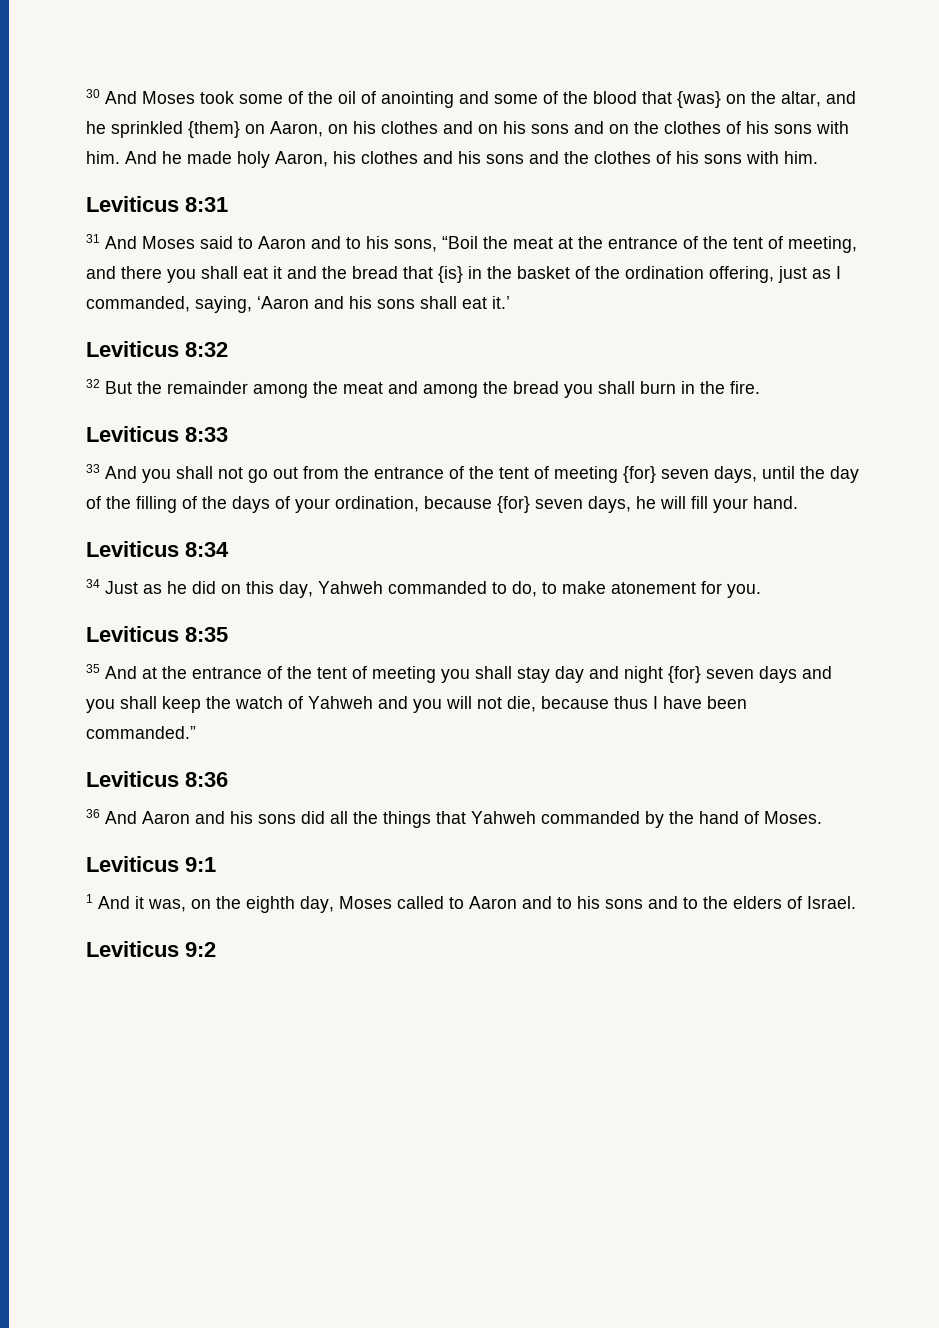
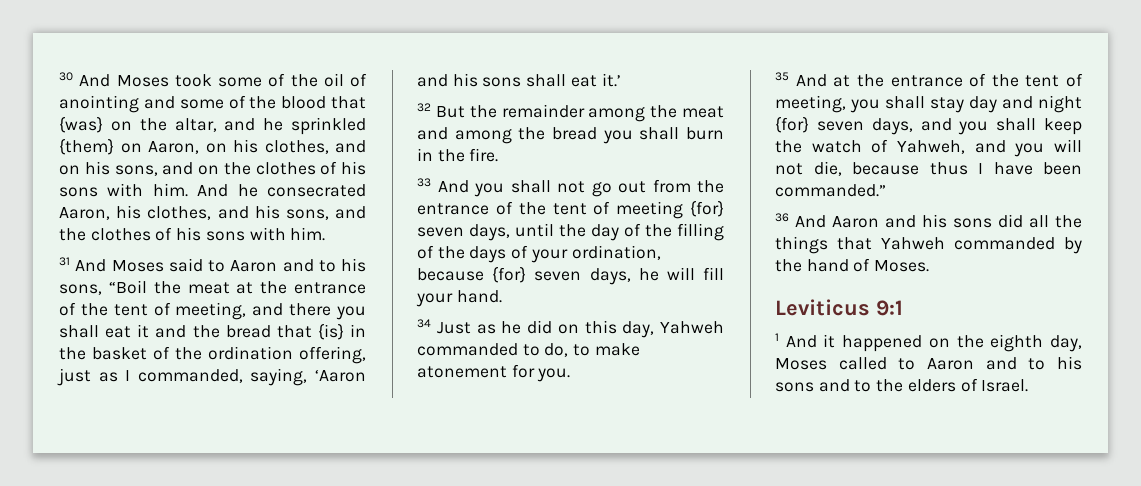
- 30 And Moses took some of the oil of anointing and some of the blood that {was} on the altar, and he sprinkled {them} on Aaron, on his clothes and on his sons and on the clothes of his sons with him.
+ 30 And Moses took some of the oil of anointing and some of the blood that {was} on the altar, and he sprinkled {them} on Aaron, on his clothes, and on his sons, and on the clothes of his sons with him.
- And he made holy Aaron, his clothes and his sons and the clothes of his sons with him.
+ And he consecrated Aaron, his clothes, and his sons, and the clothes of his sons with him.
- Leviticus 8:31
- Leviticus 8:32
- Leviticus 8:33
- Leviticus 8:34
- Leviticus 8:35
- 35 And at the entrance of the tent of meeting you shall stay day and night {for} seven days and you shall keep the watch of Yahweh and you will not die, because thus I have been commanded.”
+ 35 And at the entrance of the tent of meeting, you shall stay day and night {for} seven days, and you shall keep the watch of Yahweh, and you will not die, because thus I have been commanded.”
- Leviticus 8:36
- 1 And it was, on the eighth day, Moses called to Aaron and to his sons and to the elders of Israel.
+ 1 And it happened on the eighth day, Moses called to Aaron and to his sons and to the elders of Israel.
- Leviticus 9:2

